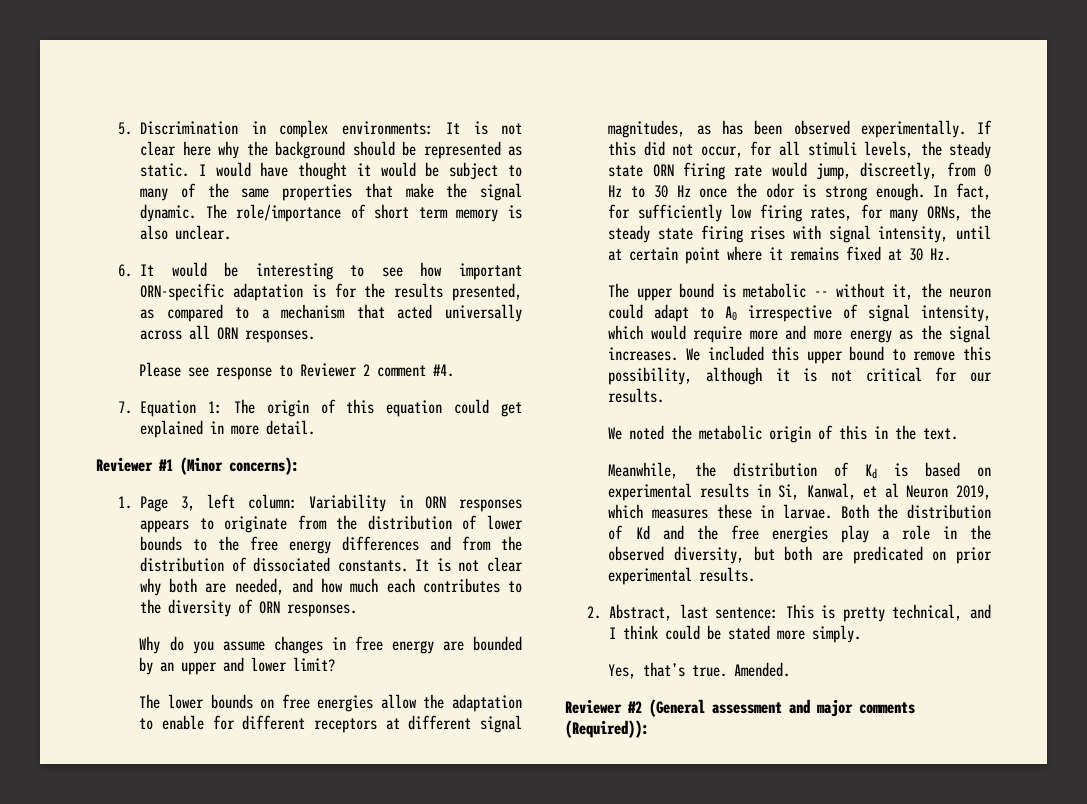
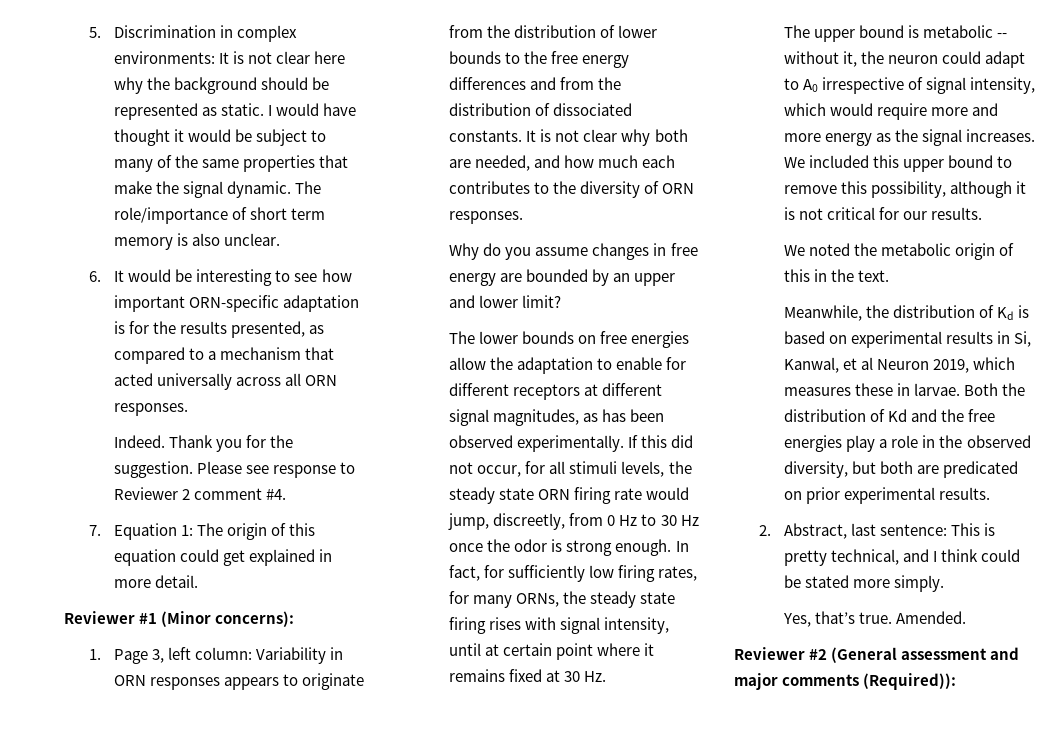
+ Indeed. Thank you for the suggestion.

